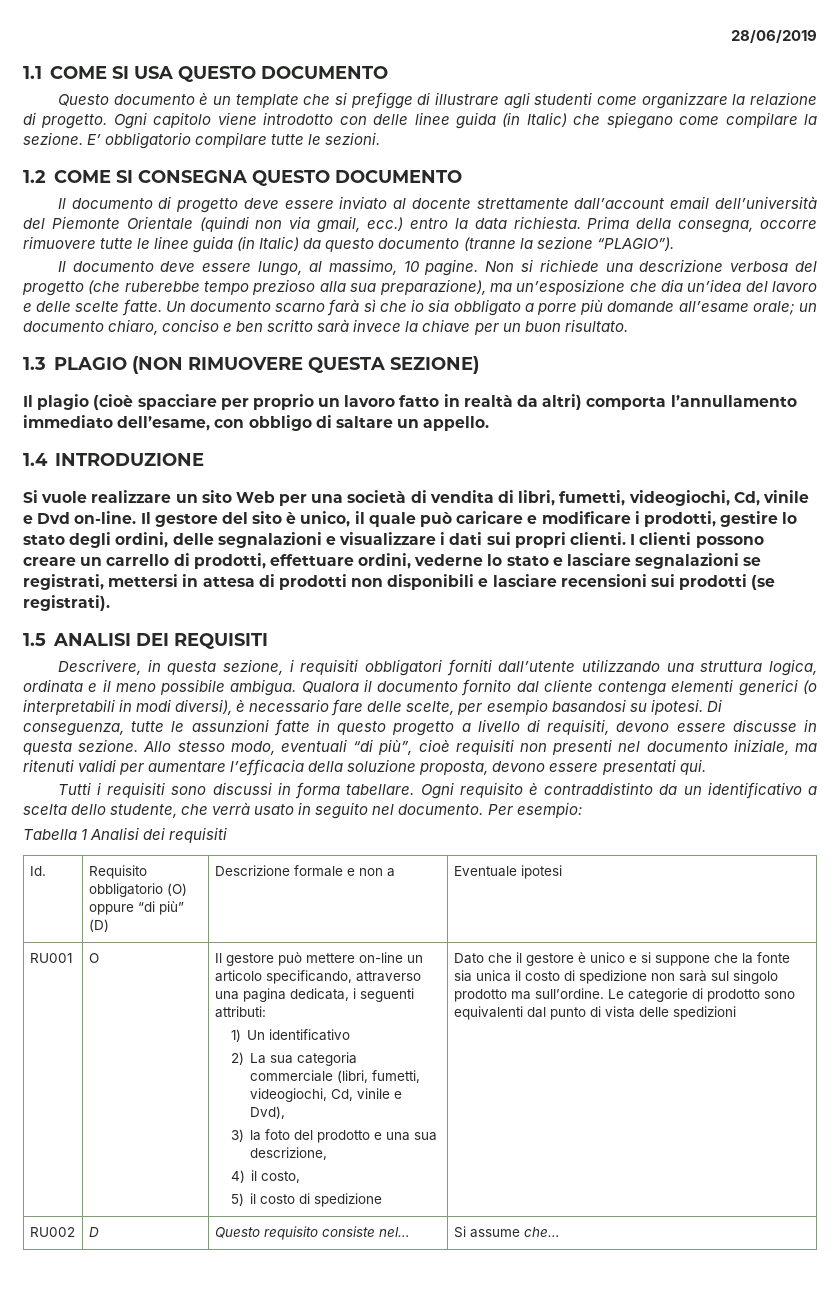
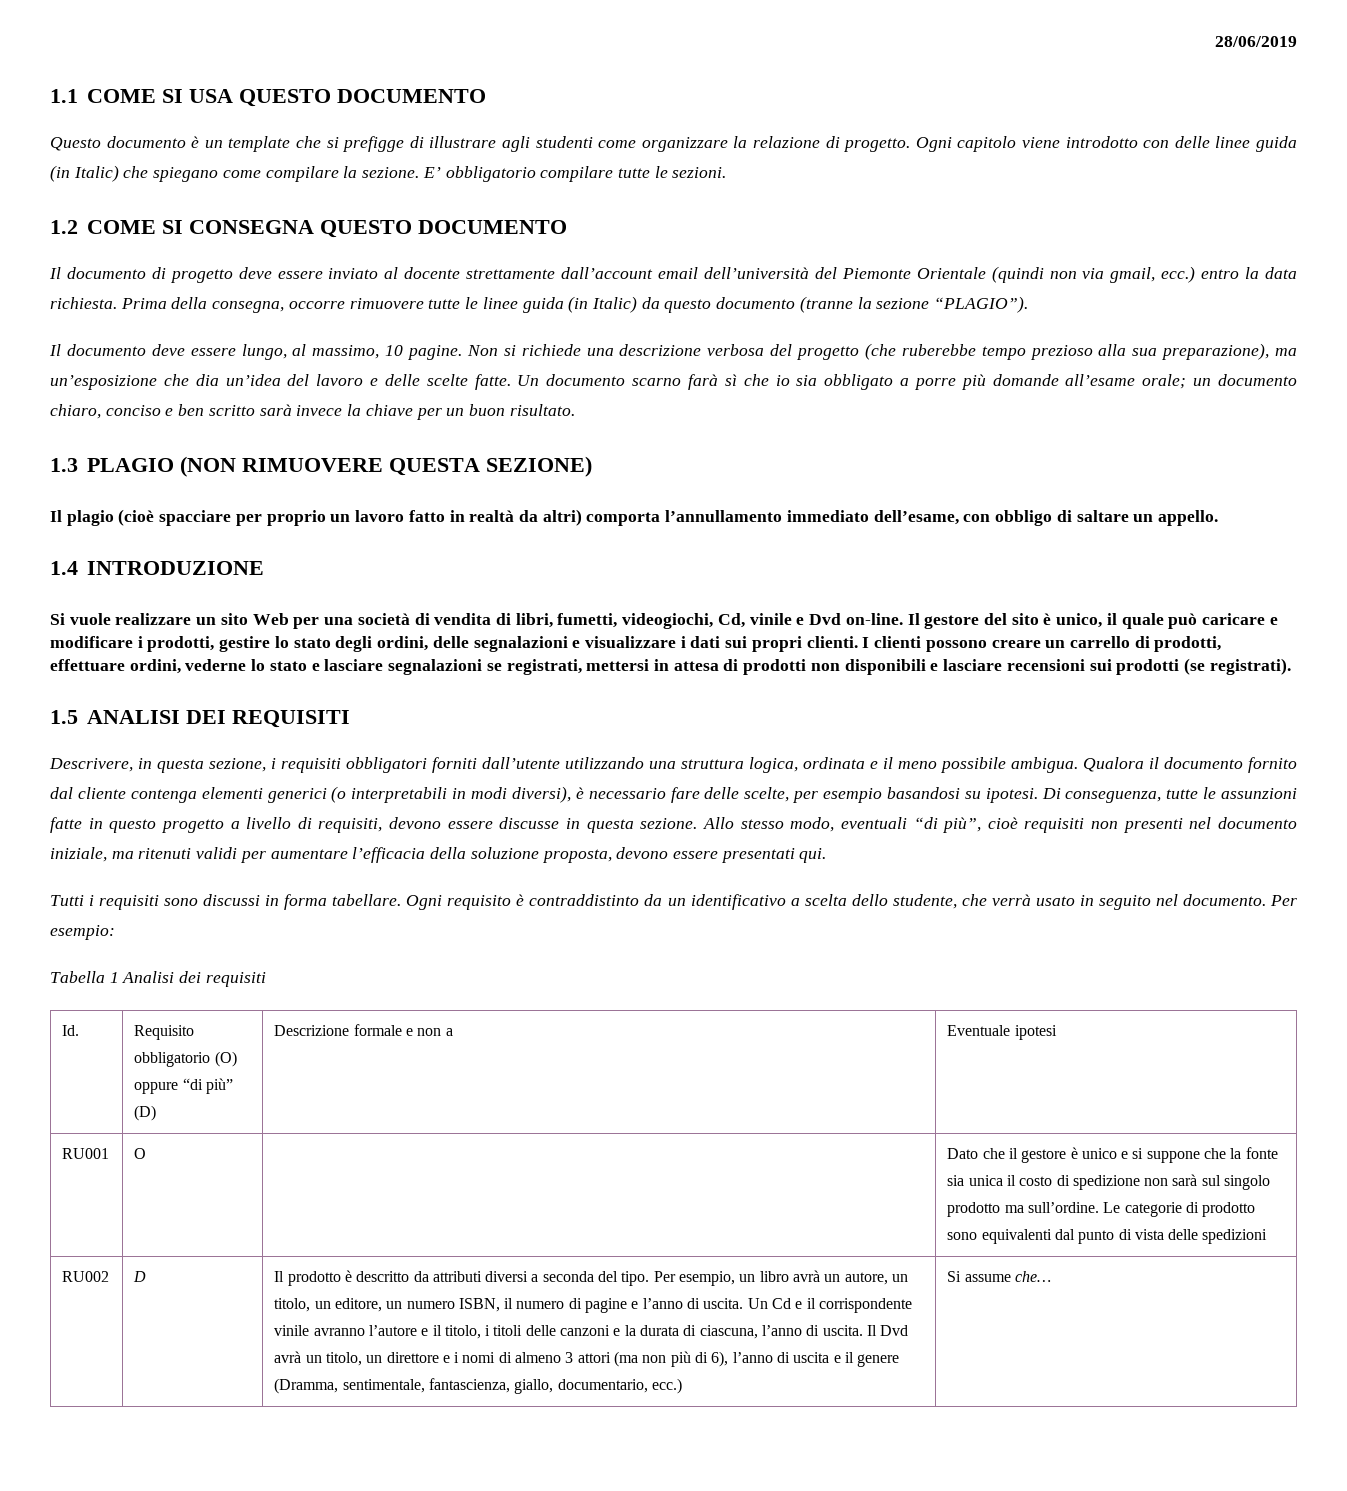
- Il gestore può mettere on-line un articolo specificando, attraverso una pagina dedicata, i seguenti attributi:
- 1) Un identificativo
- 2) La sua categoria commerciale (libri, fumetti, videogiochi, Cd, vinile e Dvd),
- 3) la foto del prodotto e una sua descrizione,
- 4) il costo,
- 5) il costo di spedizione
- Questo requisito consiste nel…
+ Il prodotto è descritto da attributi diversi a seconda del tipo. Per esempio, un libro avrà un autore, un titolo, un editore, un numero ISBN, il numero di pagine e l’anno di uscita. Un Cd e il corrispondente vinile avranno l’autore e il titolo, i titoli delle canzoni e la durata di ciascuna, l’anno di uscita. Il Dvd avrà un titolo, un direttore e i nomi di almeno 3 attori (ma non più di 6), l’anno di uscita e il genere (Dramma, sentimentale, fantascienza, giallo, documentario, ecc.)

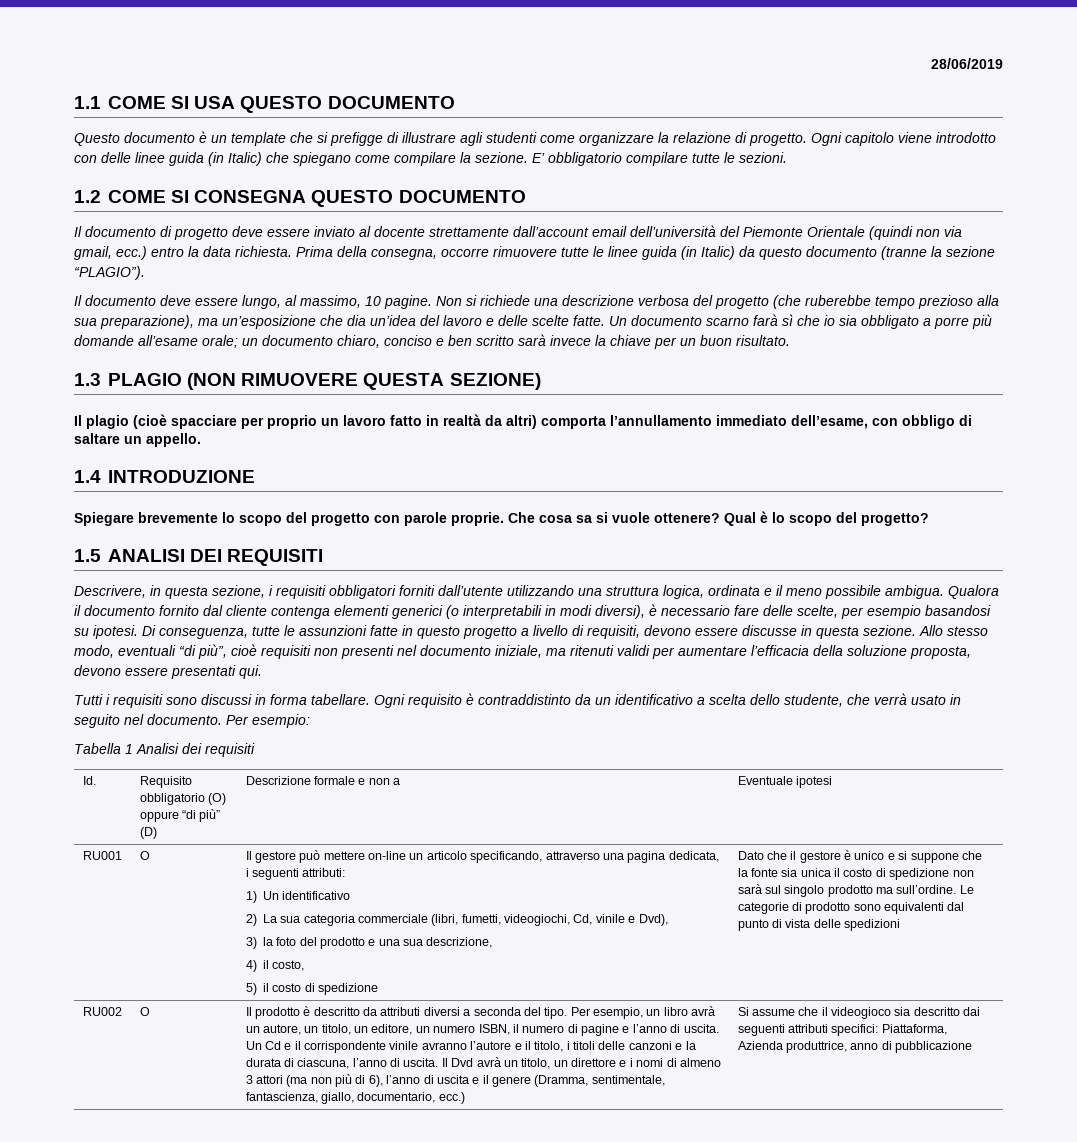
- Si vuole realizzare un sito Web per una società di vendita di libri, fumetti, videogiochi, Cd, vinile e Dvd on-line. Il gestore del sito è unico, il quale può caricare e modificare i prodotti, gestire lo stato degli ordini, delle segnalazioni e visualizzare i dati sui propri clienti. I clienti possono creare un carrello di prodotti, effettuare ordini, vederne lo stato e lasciare segnalazioni se registrati, mettersi in attesa di prodotti non disponibili e lasciare recensioni sui prodotti (se registrati).
+ Spiegare brevemente lo scopo del progetto con parole proprie. Che cosa sa si vuole ottenere? Qual è lo scopo del progetto?
+ Il gestore può mettere on-line un articolo specificando, attraverso una pagina dedicata, i seguenti attributi:
+ 1) Un identificativo
+ 2) La sua categoria commerciale (libri, fumetti, videogiochi, Cd, vinile e Dvd),
+ 3) la foto del prodotto e una sua descrizione,
+ 4) il costo,
+ 5) il costo di spedizione
- RU002 | D
+ RU002 | O
- Si assume che…
+ Si assume che il videogioco sia descritto dai seguenti attributi specifici: Piattaforma, Azienda produttrice, anno di pubblicazione

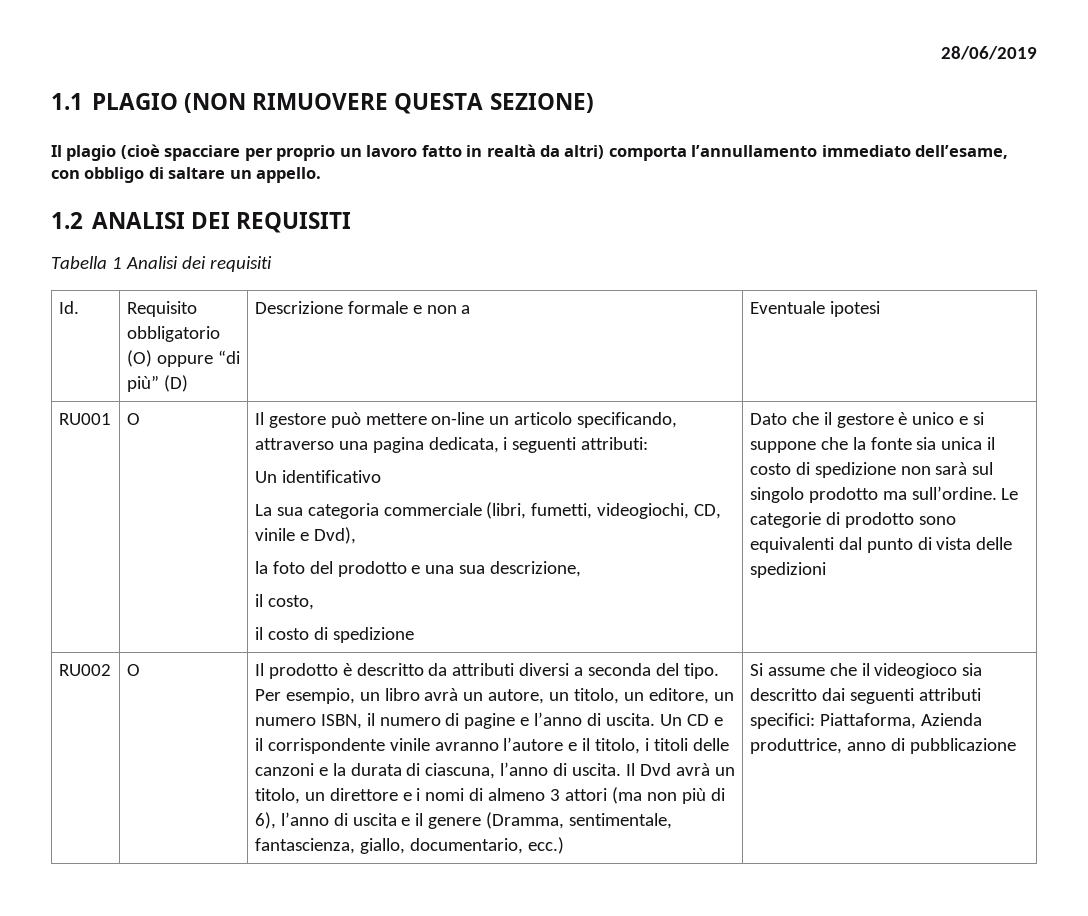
- 1.1 COME SI USA QUESTO DOCUMENTO
- Questo documento è un template che si prefigge di illustrare agli studenti come organizzare la relazione di progetto. Ogni capitolo viene introdotto con delle linee guida (in Italic) che spiegano come compilare la sezione. E’ obbligatorio compilare tutte le sezioni.
- 1.2 COME SI CONSEGNA QUESTO DOCUMENTO
- Il documento di progetto deve essere inviato al docente strettamente dall’account email dell’università del Piemonte Orientale (quindi non via gmail, ecc.) entro la data richiesta. Prima della consegna, occorre rimuovere tutte le linee guida (in Italic) da questo documento (tranne la sezione “PLAGIO”).
- Il documento deve essere lungo, al massimo, 10 pagine. Non si richiede una descrizione verbosa del progetto (che ruberebbe tempo prezioso alla sua preparazione), ma un’esposizione che dia un’idea del lavoro e delle scelte fatte. Un documento scarno farà sì che io sia obbligato a porre più domande all’esame orale; un documento chiaro, conciso e ben scritto sarà invece la chiave per un buon risultato.
- 1.3 PLAGIO (NON RIMUOVERE QUESTA SEZIONE)
+ 1.1 PLAGIO (NON RIMUOVERE QUESTA SEZIONE)
- 1.4 INTRODUZIONE
- Spiegare brevemente lo scopo del progetto con parole proprie. Che cosa sa si vuole ottenere? Qual è lo scopo del progetto?
- 1.5 ANALISI DEI REQUISITI
- Descrivere, in questa sezione, i requisiti obbligatori forniti dall’utente utilizzando una struttura logica, ordinata e il meno possibile ambigua. Qualora il documento fornito dal cliente contenga elementi generici (o interpretabili in modi diversi), è necessario fare delle scelte, per esempio basandosi su ipotesi. Di conseguenza, tutte le assunzioni fatte in questo progetto a livello di requisiti, devono essere discusse in questa sezione. Allo stesso modo, eventuali “di più”, cioè requisiti non presenti nel documento iniziale, ma ritenuti validi per aumentare l’efficacia della soluzione proposta, devono essere presentati qui.
- Tutti i requisiti sono discussi in forma tabellare. Ogni requisito è contraddistinto da un identificativo a scelta dello studente, che verrà usato in seguito nel documento. Per esempio:
+ 1.2 ANALISI DEI REQUISITI
- 1) Un identificativo
+ Un identificativo
- 2) La sua categoria commerciale (libri, fumetti, videogiochi, Cd, vinile e Dvd),
+ La sua categoria commerciale (libri, fumetti, videogiochi, CD, vinile e Dvd),
- 3) la foto del prodotto e una sua descrizione,
+ la foto del prodotto e una sua descrizione,
- 4) il costo,
- 5) il costo di spedizione
+ il costo,
+ il costo di spedizione
- Un Cd e il corrispondente vinile avranno l’autore e il titolo, i titoli delle canzoni e la durata di ciascuna, l’anno di uscita.
+ Un CD e il corrispondente vinile avranno l’autore e il titolo, i titoli delle canzoni e la durata di ciascuna, l’anno di uscita.

